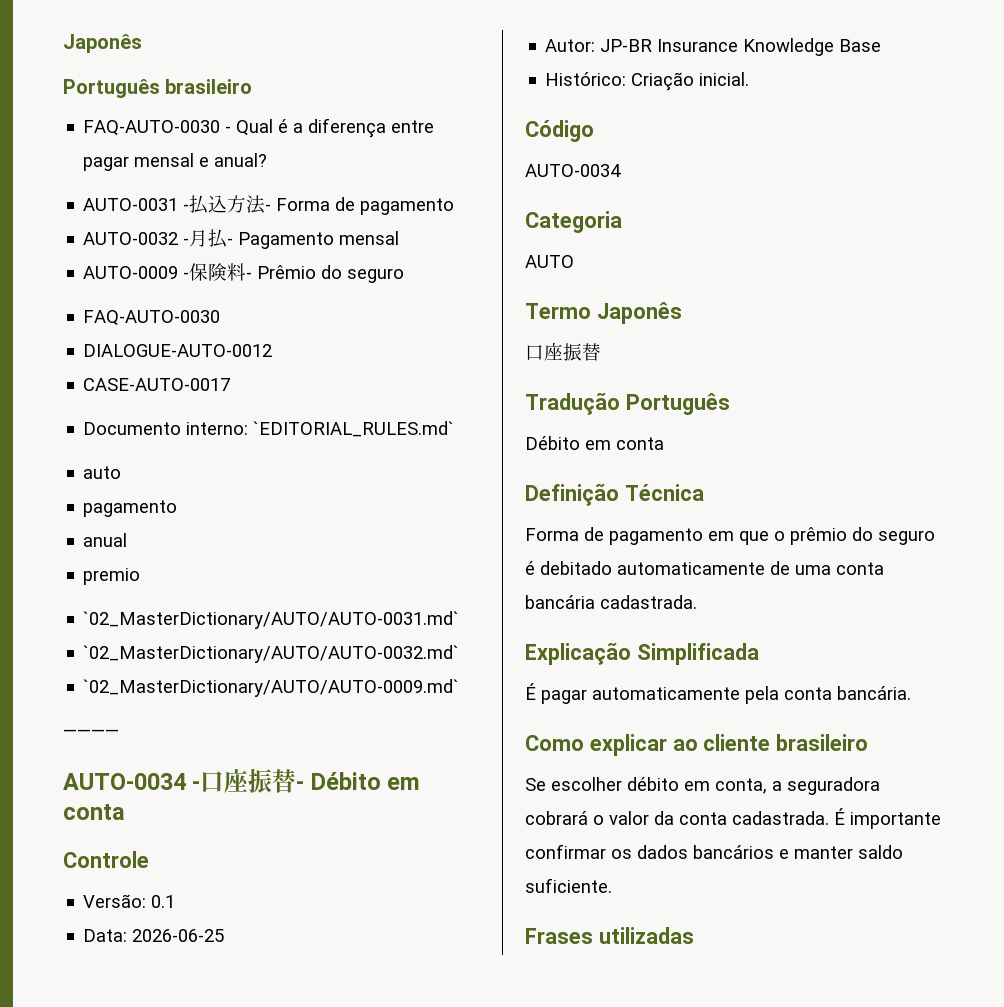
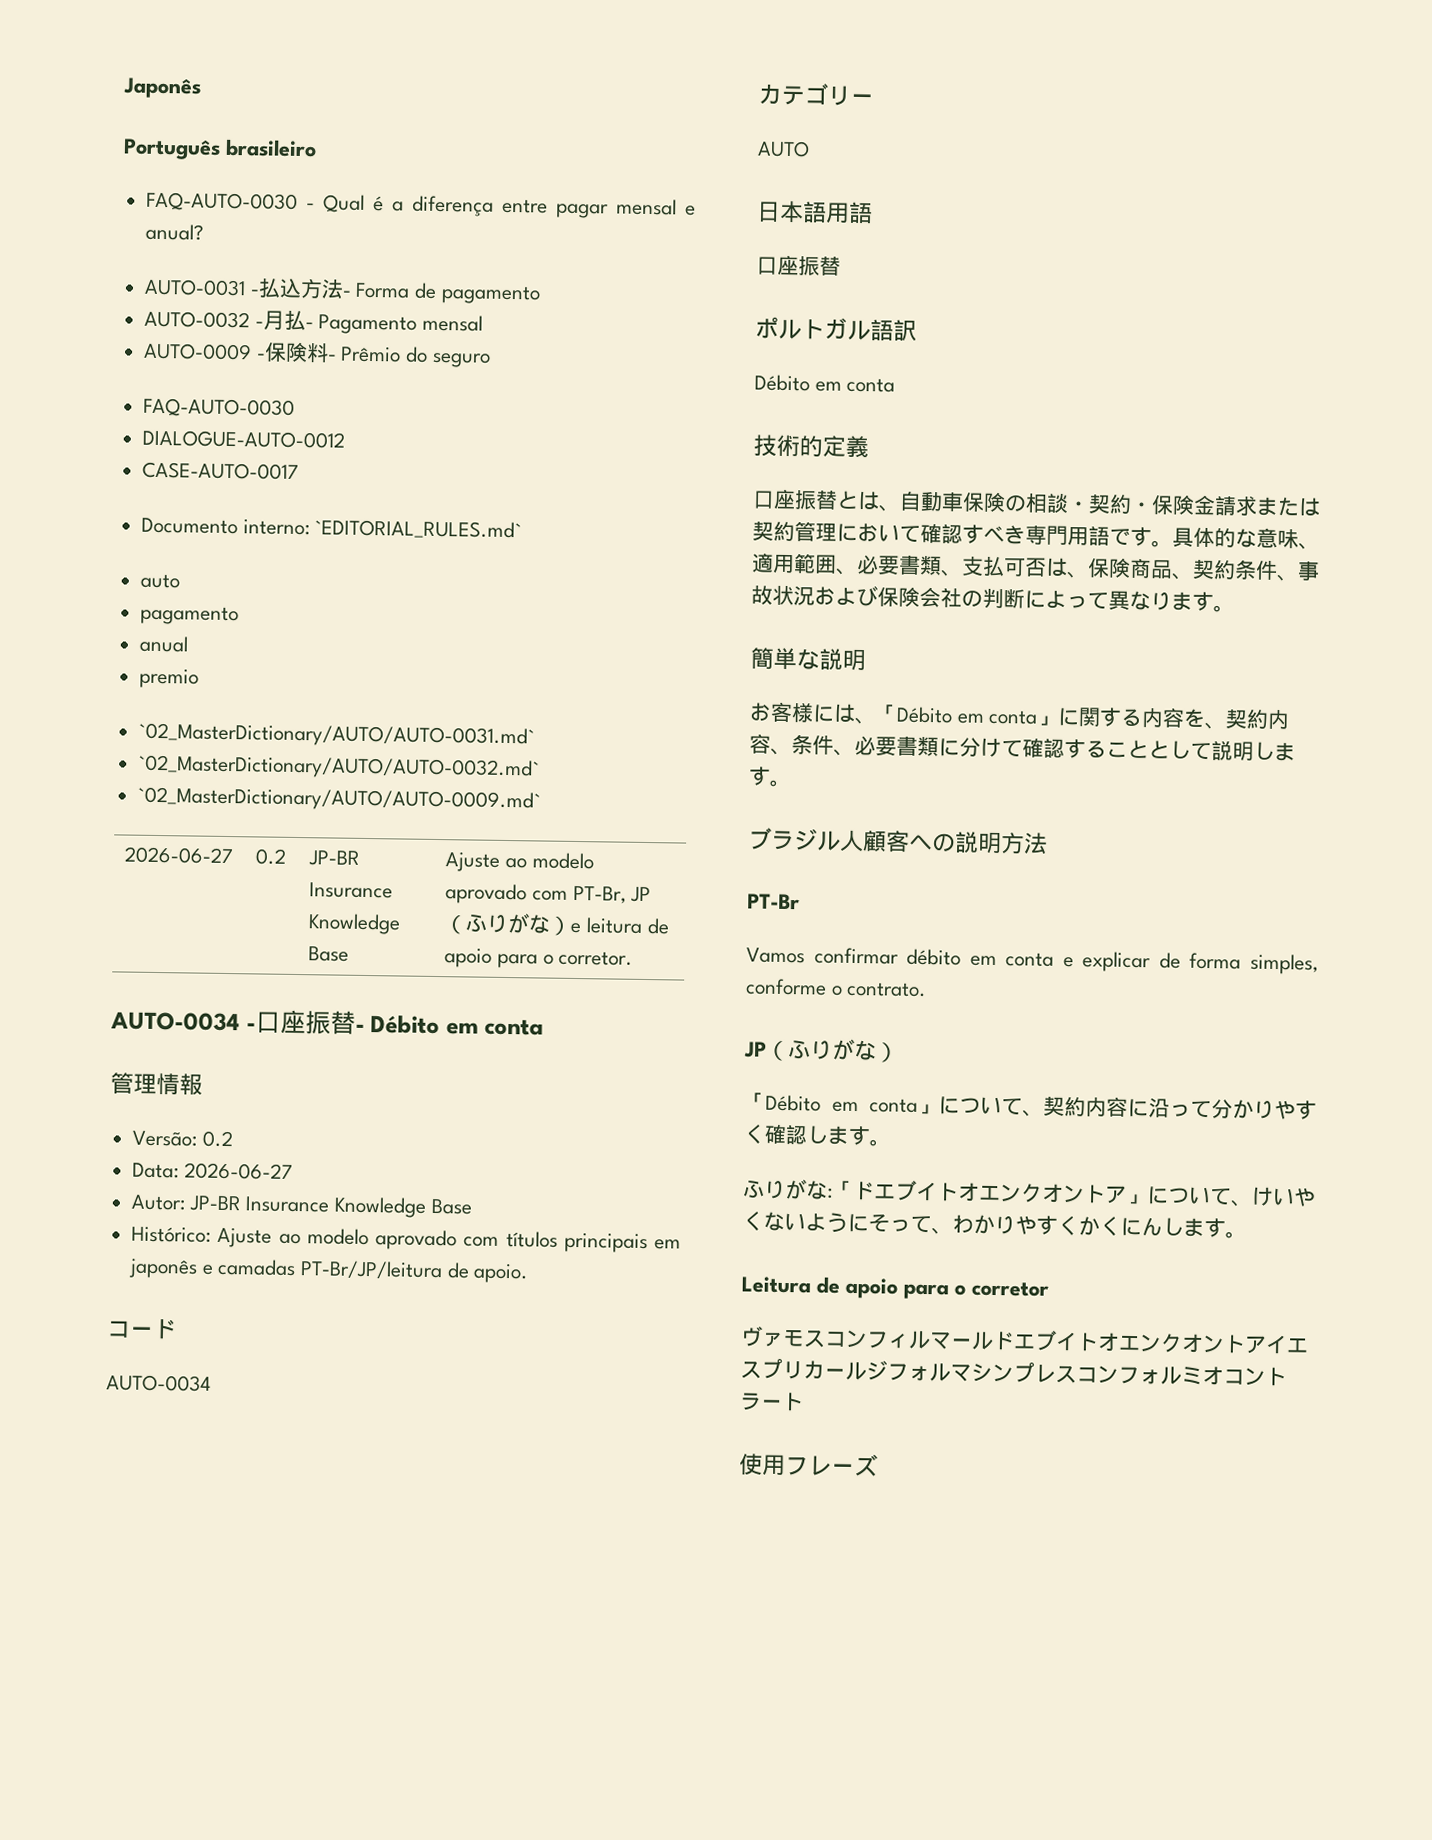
- ————
+ 2026-06-27 | 0.2 | JP-BR Insurance Knowledge Base | Ajuste ao modelo aprovado com PT-Br, JP（ふりがな）e leitura de apoio para o corretor.
- Controle
+ 管理情報
- Versão: 0.1
+ Versão: 0.2
- Data: 2026-06-25
+ Data: 2026-06-27
- Histórico: Criação inicial.
- Código
+ Histórico: Ajuste ao modelo aprovado com títulos principais em japonês e camadas PT-Br/JP/leitura de apoio.
+ コード
- Categoria
+ カテゴリー
- Termo Japonês
+ 日本語用語
- Tradução Português
+ ポルトガル語訳
  Débito em conta
- Definição Técnica
- Forma de pagamento em que o prêmio do seguro é debitado automaticamente de uma conta bancária cadastrada.
- Explicação Simplificada
- É pagar automaticamente pela conta bancária.
- Como explicar ao cliente brasileiro
- Se escolher débito em conta, a seguradora cobrará o valor da conta cadastrada. É importante confirmar os dados bancários e manter saldo suficiente.
- Frases utilizadas
+ 技術的定義
+ 口座振替とは、自動車保険の相談・契約・保険金請求または契約管理において確認すべき専門用語です。具体的な意味、適用範囲、必要書類、支払可否は、保険商品、契約条件、事故状況および保険会社の判断によって異なります。
+ 簡単な説明
+ お客様には、「Débito em conta」に関する内容を、契約内容、条件、必要書類に分けて確認することとして説明します。
+ ブラジル人顧客への説明方法
+ PT-Br
+ Vamos confirmar débito em conta e explicar de forma simples, conforme o contrato.
+ JP（ふりがな）
+ 「Débito em conta」について、契約内容に沿って分かりやすく確認します。
+ ふりがな:「ドエブイトオエンクオントア」について、けいやくないようにそって、わかりやすくかくにんします。
+ Leitura de apoio para o corretor
+ ヴァモスコンフィルマールドエブイトオエンクオントアイエスプリカールジフォルマシンプレスコンフォルミオコントラート
+ 使用フレーズ

